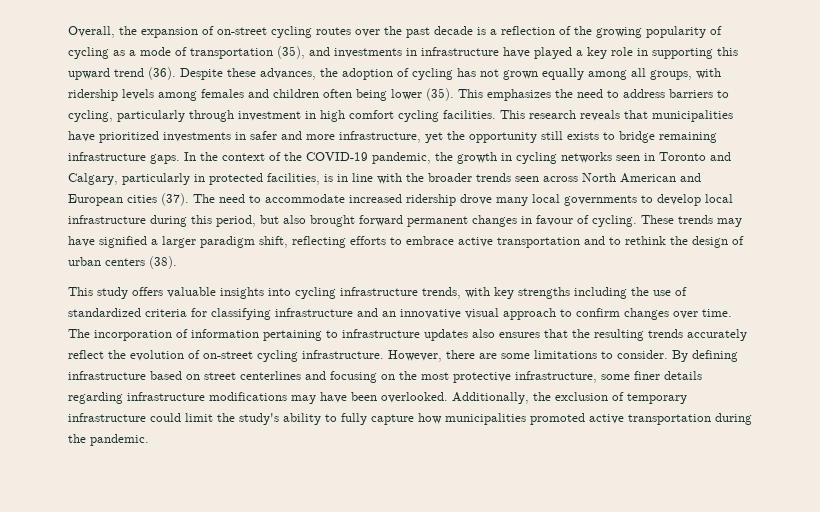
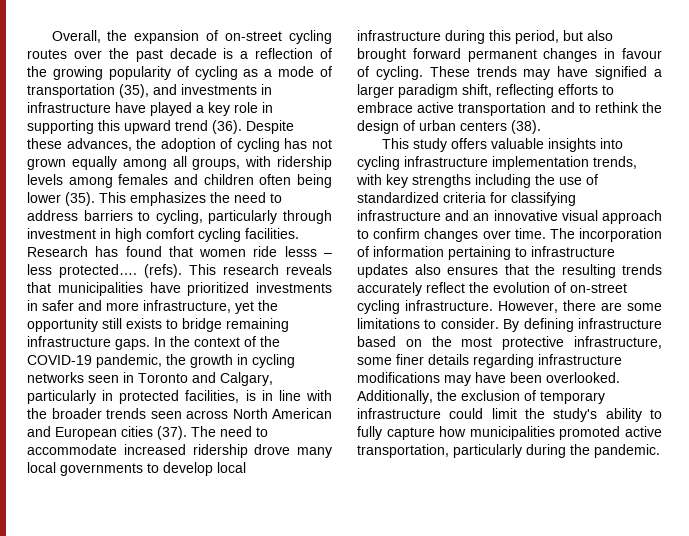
+ Research has found that women ride lesss – less protected…. (refs).
- This study offers valuable insights into cycling infrastructure trends, with key strengths including the use of standardized criteria for classifying infrastructure and an innovative visual approach to confirm changes over time.
+ This study offers valuable insights into cycling infrastructure implementation trends, with key strengths including the use of standardized criteria for classifying infrastructure and an innovative visual approach to confirm changes over time.
- By defining infrastructure based on street centerlines and focusing on the most protective infrastructure, some finer details regarding infrastructure modifications may have been overlooked.
+ By defining infrastructure based on the most protective infrastructure, some finer details regarding infrastructure modifications may have been overlooked.
- Additionally, the exclusion of temporary infrastructure could limit the study's ability to fully capture how municipalities promoted active transportation during the pandemic.
+ Additionally, the exclusion of temporary infrastructure could limit the study's ability to fully capture how municipalities promoted active transportation, particularly during the pandemic.

